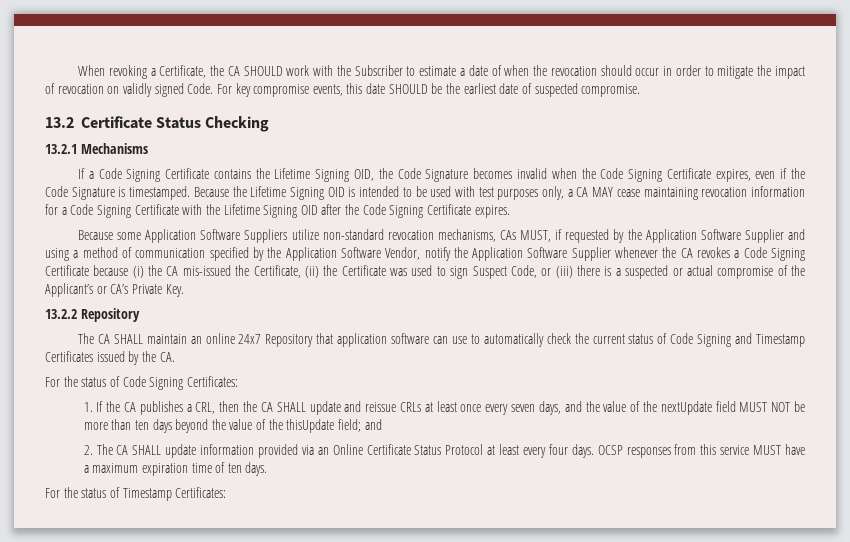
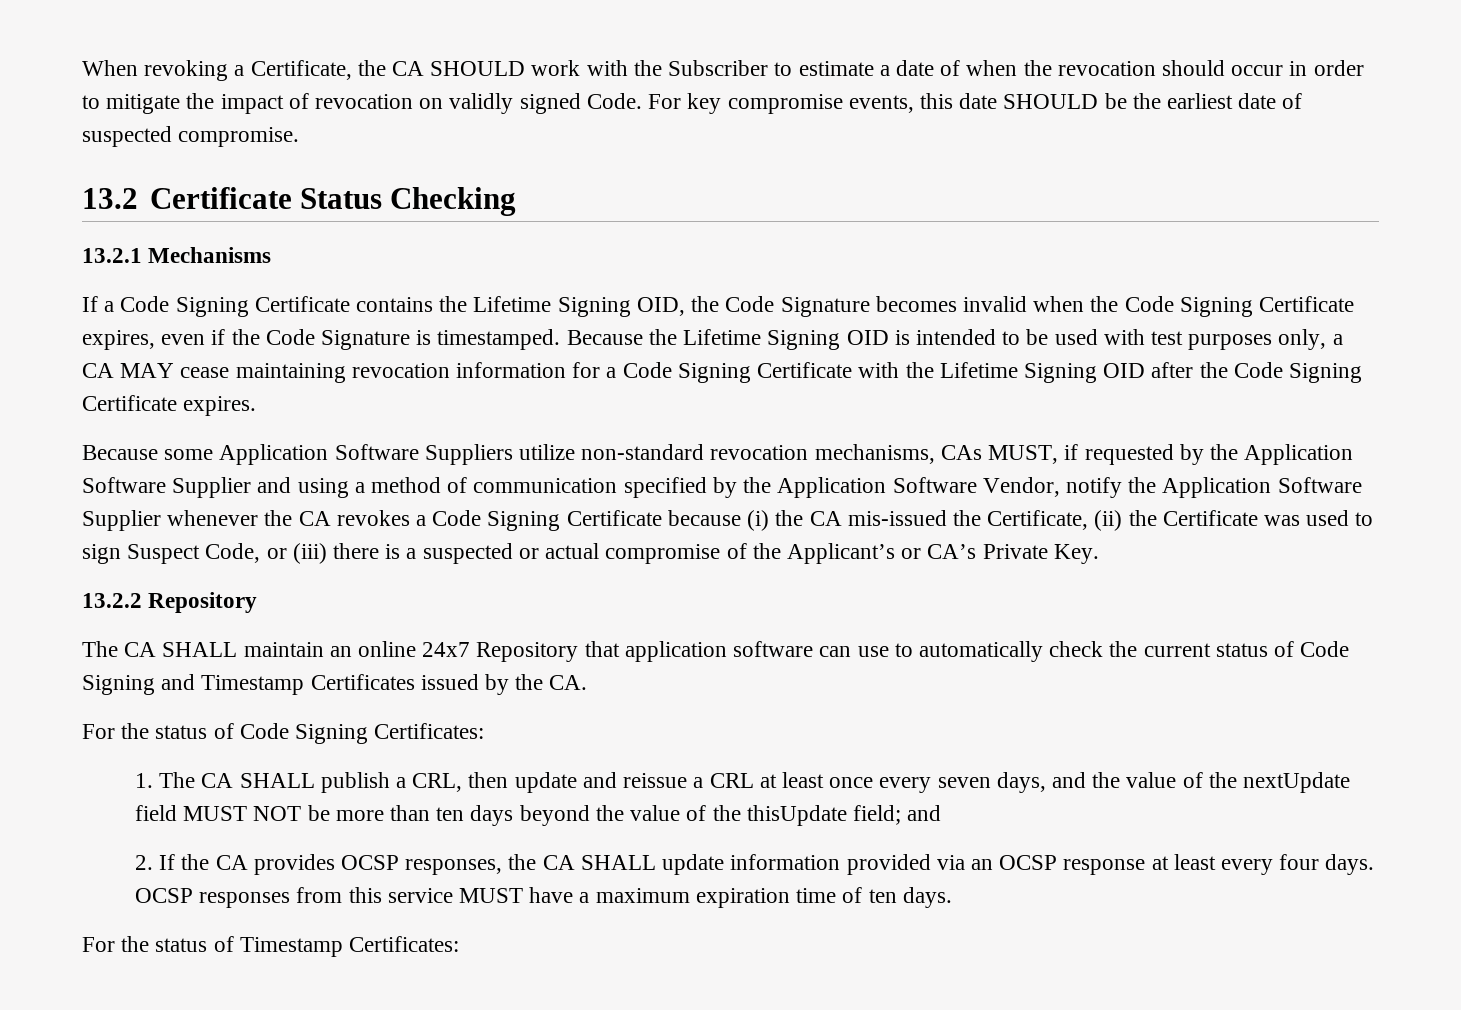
- 1. If the CA publishes a CRL, then the CA SHALL update and reissue CRLs at least once every seven days, and the value of the nextUpdate field MUST NOT be more than ten days beyond the value of the thisUpdate field; and
+ 1. The CA SHALL publish a CRL, then update and reissue a CRL at least once every seven days, and the value of the nextUpdate field MUST NOT be more than ten days beyond the value of the thisUpdate field; and
- 2. The CA SHALL update information provided via an Online Certificate Status Protocol at least every four days.
+ 2. If the CA provides OCSP responses, the CA SHALL update information provided via an OCSP response at least every four days.

